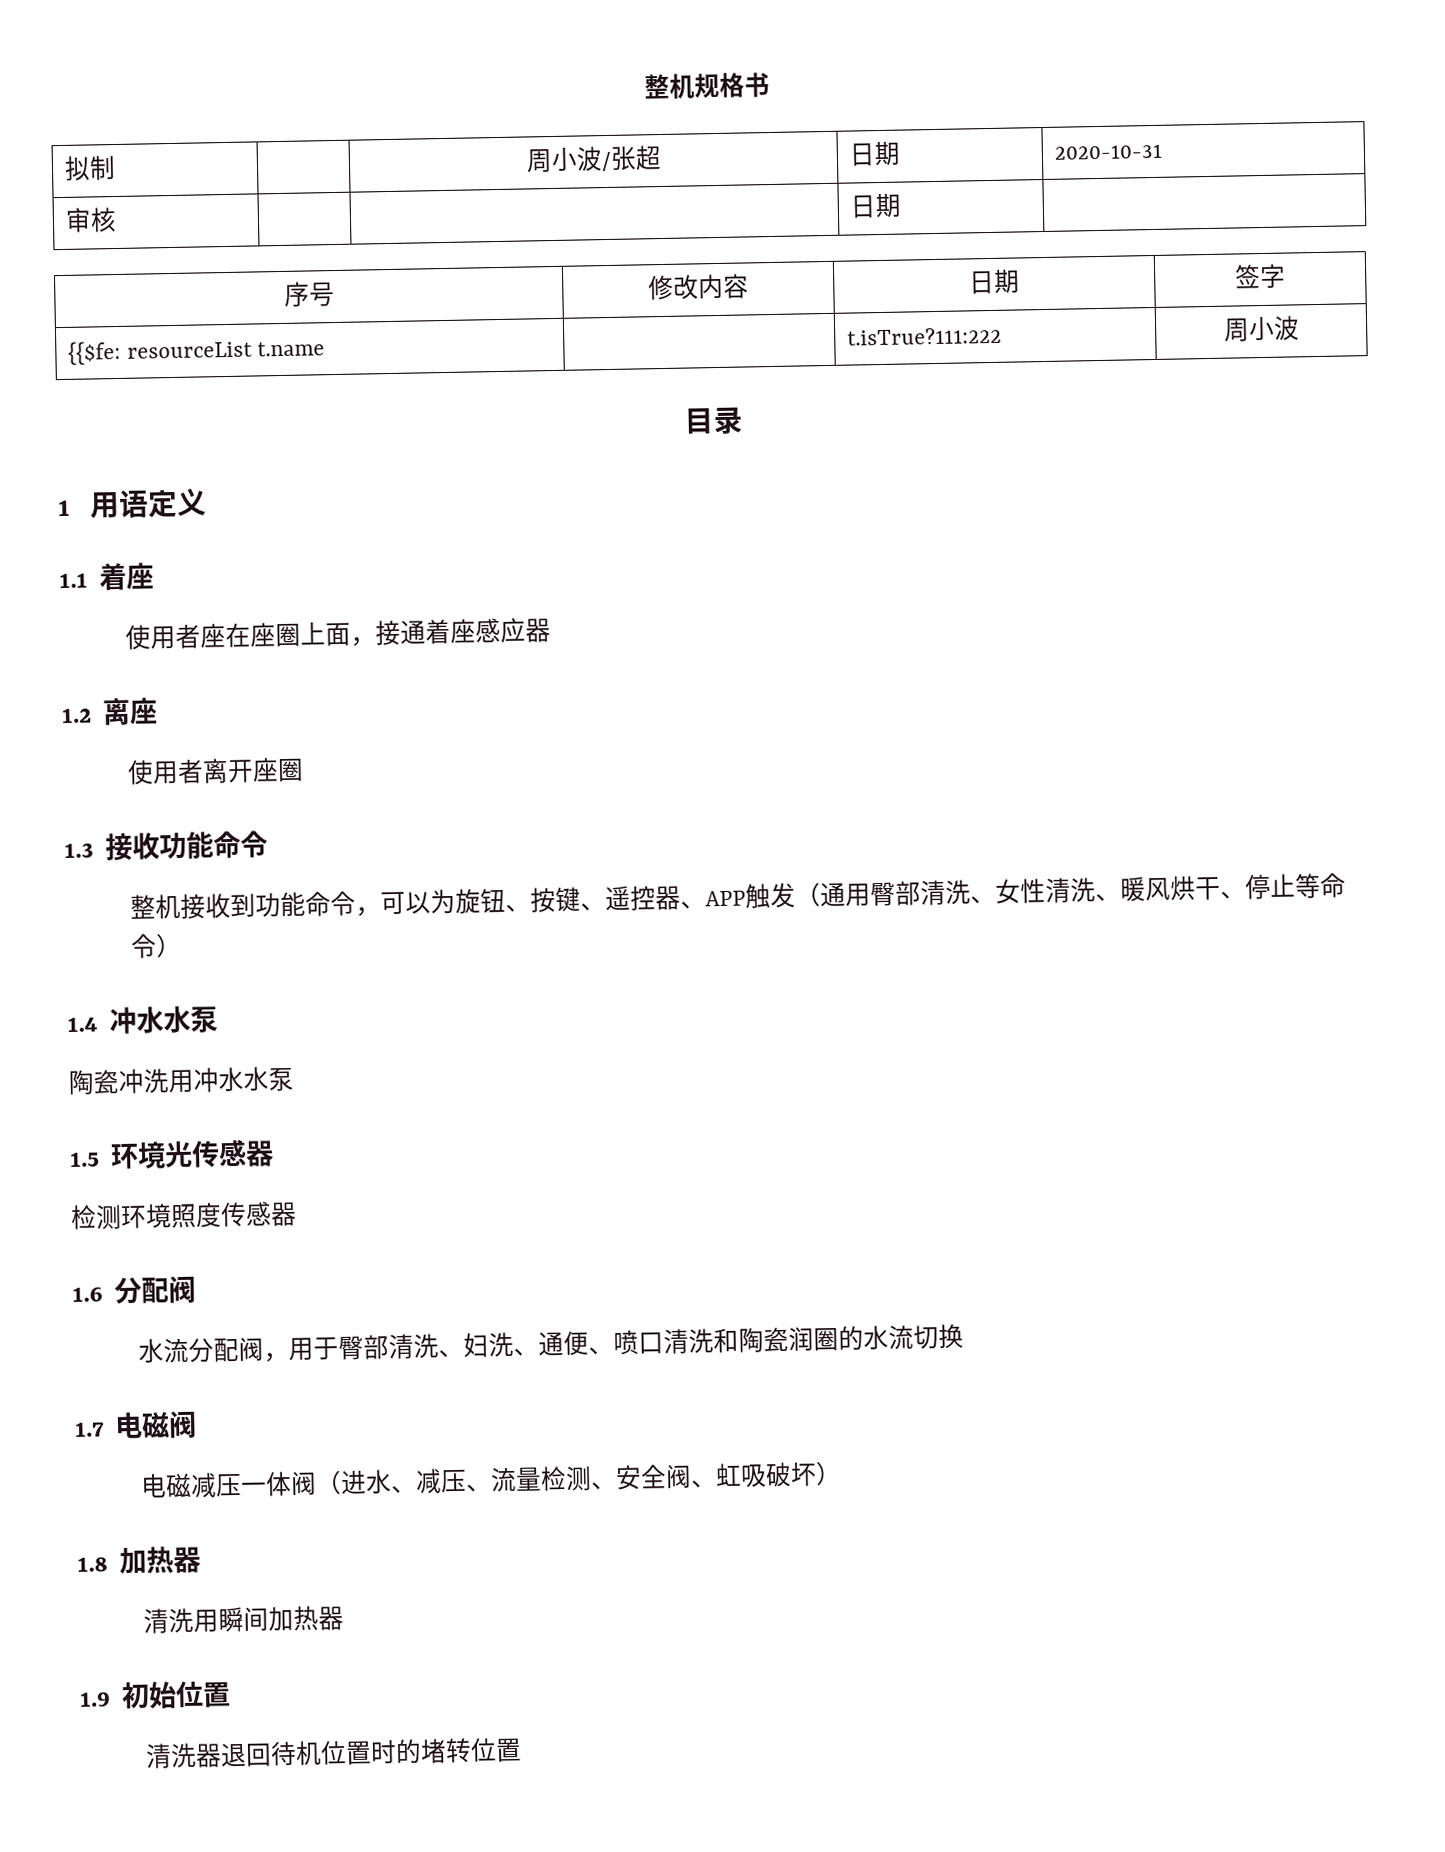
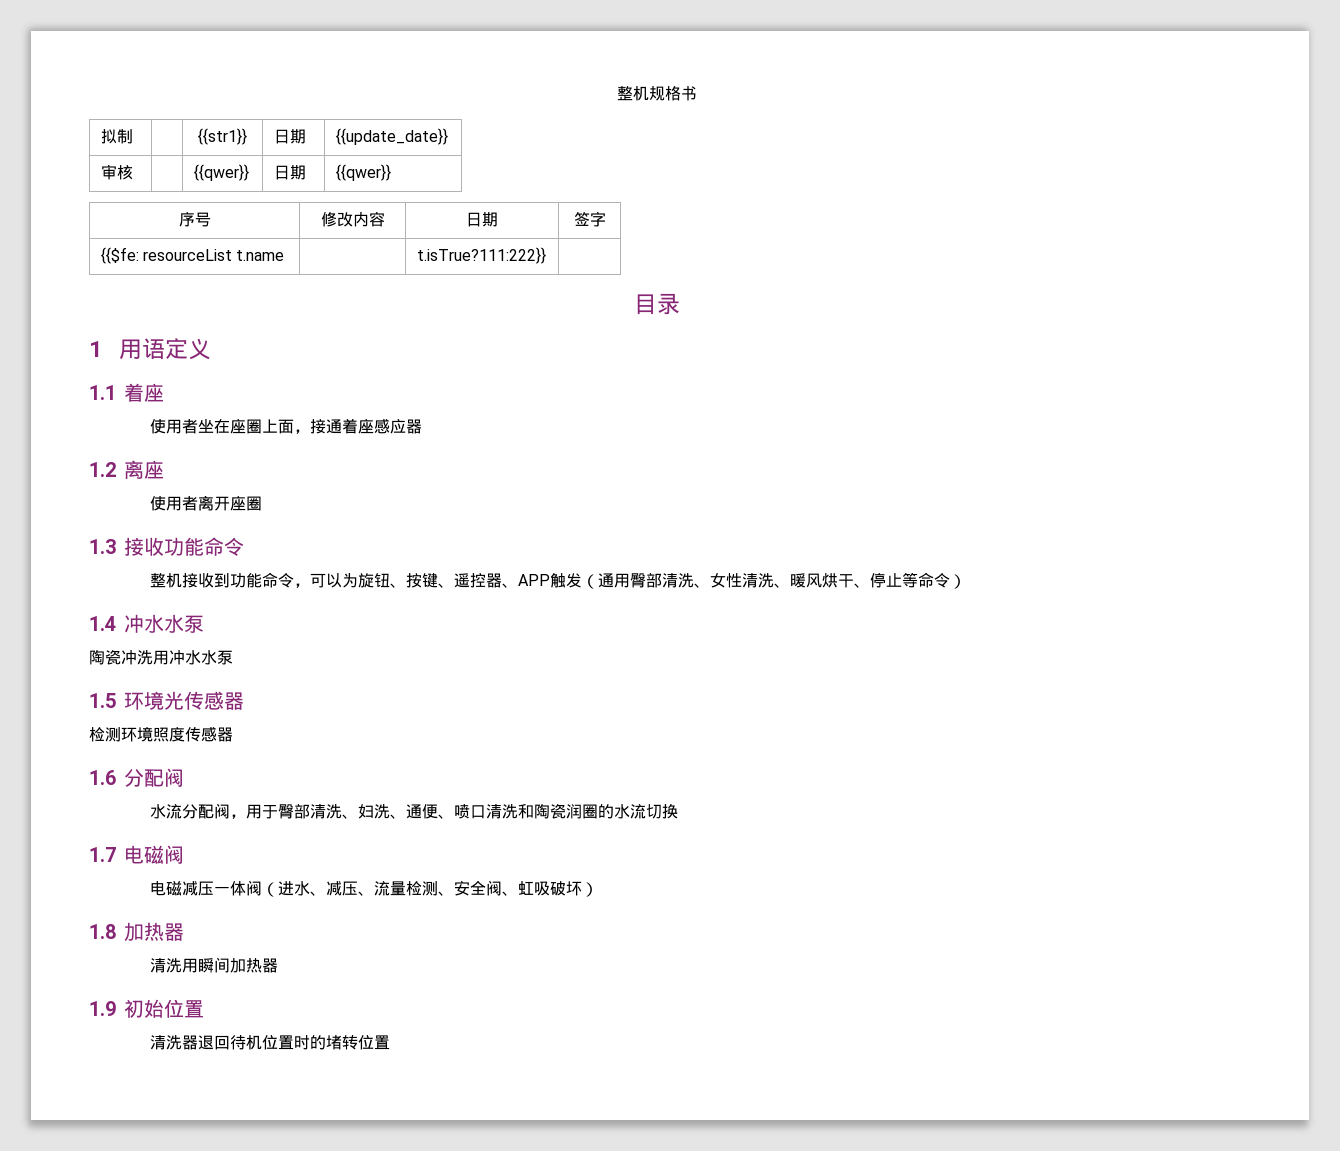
- 拟制 | | 周小波/张超 | 日期 | 2020-10-31
+ 拟制 | | {{str1}} | 日期 | {{update_date}}
- 审核 | | | 日期 |
+ 审核 | | {{qwer}} | 日期 | {{qwer}}
- {{$fe: resourceList t.name | | t.isTrue?111:222 | 周小波
+ {{$fe: resourceList t.name | | t.isTrue?111:222}} |
- 使用者座在座圈上面，接通着座感应器
+ 使用者坐在座圈上面，接通着座感应器

